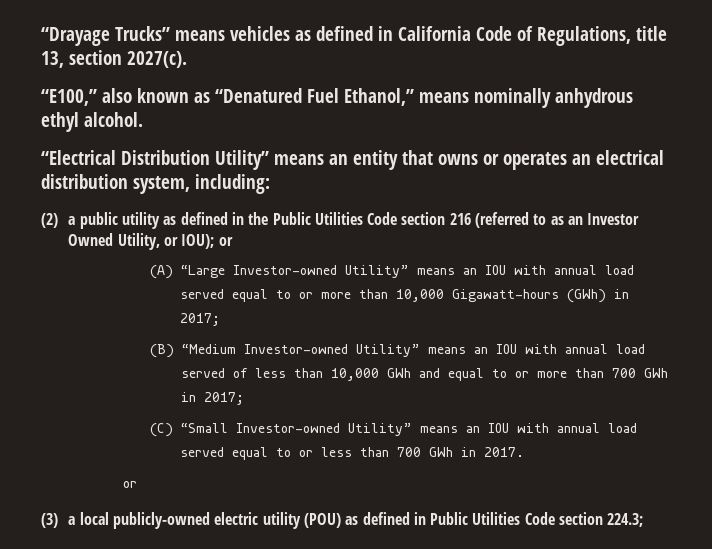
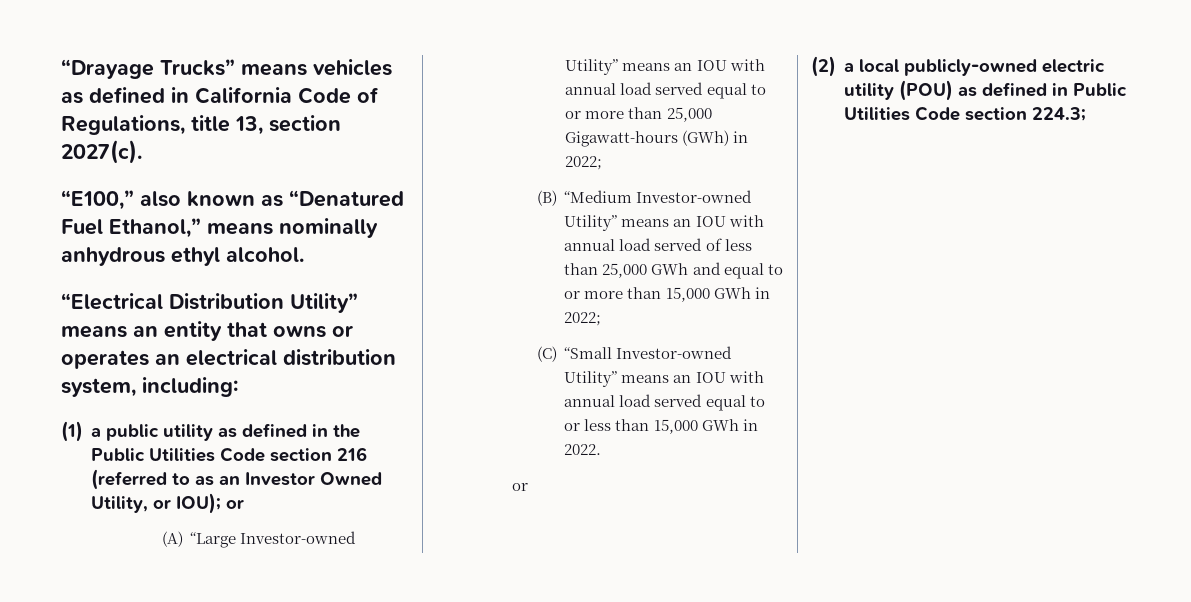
- (2) a public utility as defined in the Public Utilities Code section 216 (referred to as an Investor Owned Utility, or IOU); or
+ (1) a public utility as defined in the Public Utilities Code section 216 (referred to as an Investor Owned Utility, or IOU); or
- (A) “Large Investor-owned Utility” means an IOU with annual load served equal to or more than 10,000 Gigawatt-hours (GWh) in 2017;
+ (A) “Large Investor-owned Utility” means an IOU with annual load served equal to or more than 25,000 Gigawatt-hours (GWh) in 2022;
- (B) “Medium Investor-owned Utility” means an IOU with annual load served of less than 10,000 GWh and equal to or more than 700 GWh in 2017;
+ (B) “Medium Investor-owned Utility” means an IOU with annual load served of less than 25,000 GWh and equal to or more than 15,000 GWh in 2022;
- (C) “Small Investor-owned Utility” means an IOU with annual load served equal to or less than 700 GWh in 2017.
+ (C) “Small Investor-owned Utility” means an IOU with annual load served equal to or less than 15,000 GWh in 2022.
  or
- (3) a local publicly-owned electric utility (POU) as defined in Public Utilities Code section 224.3;
+ (2) a local publicly-owned electric utility (POU) as defined in Public Utilities Code section 224.3;

